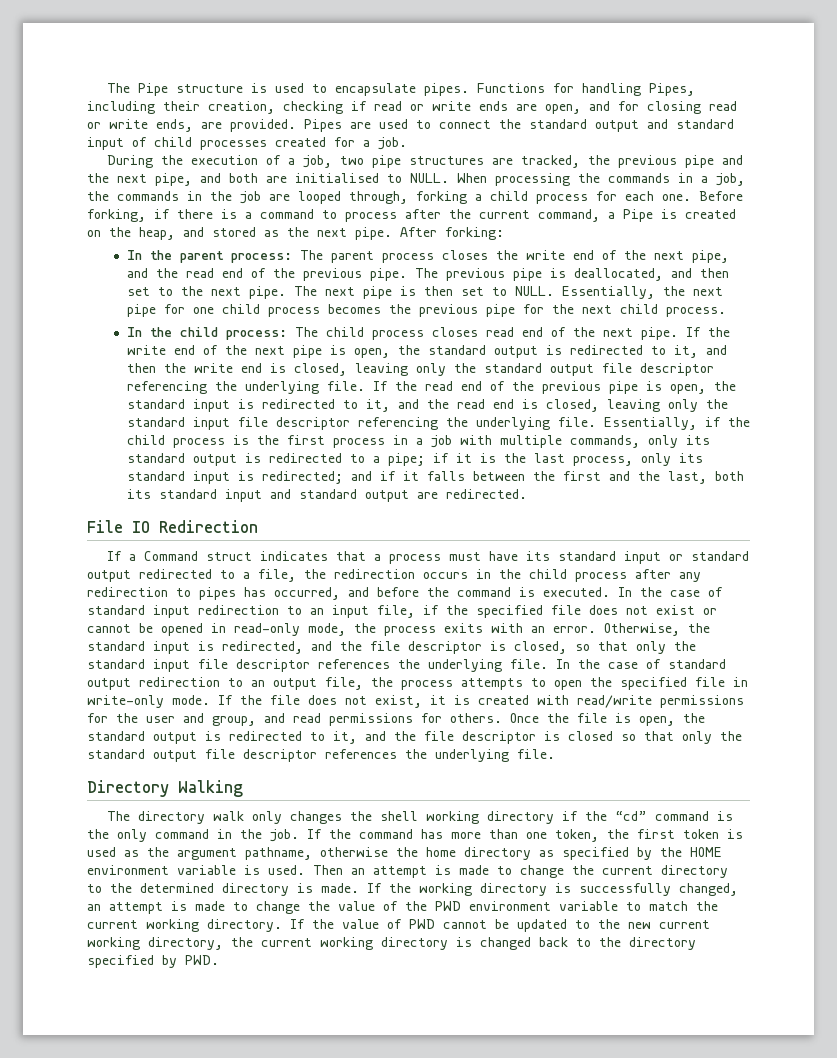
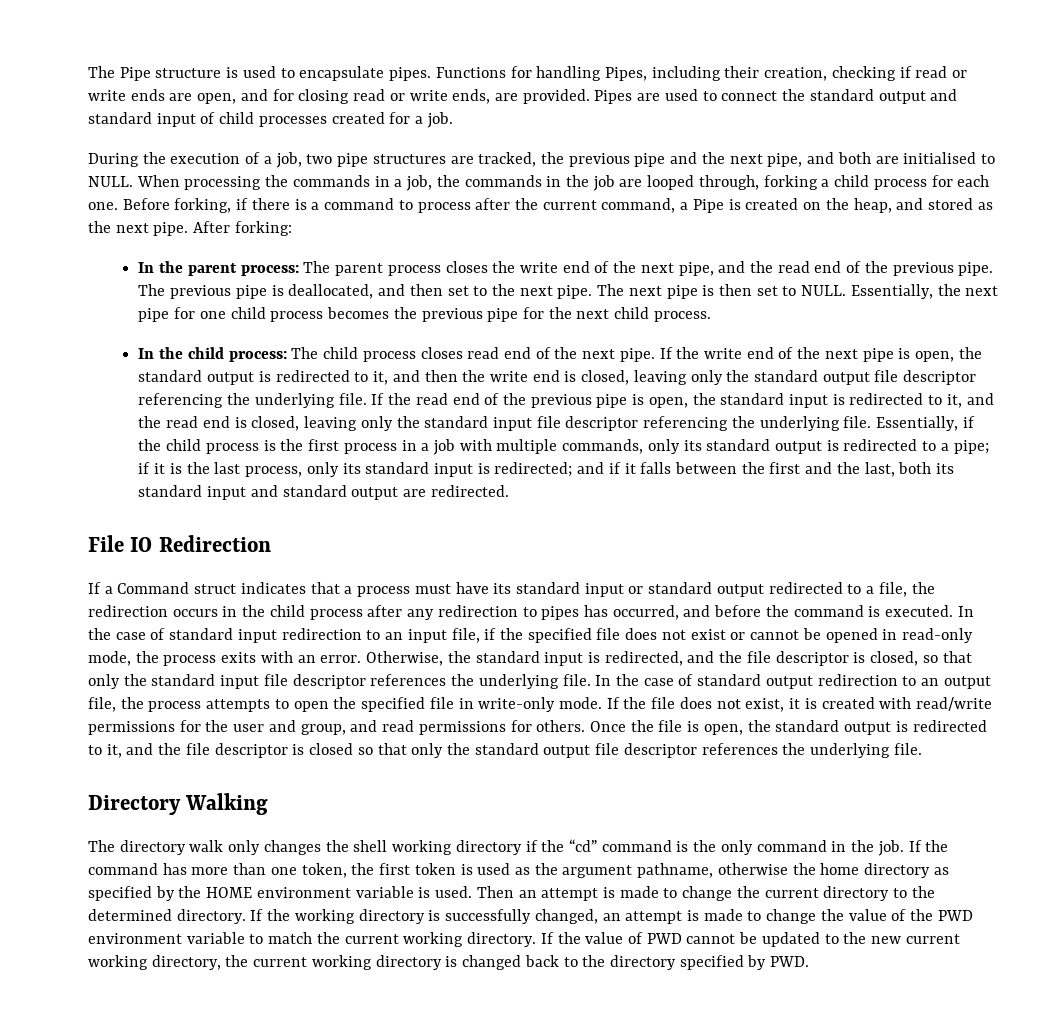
- Then an attempt is made to change the current directory to the determined directory is made.
+ Then an attempt is made to change the current directory to the determined directory.

